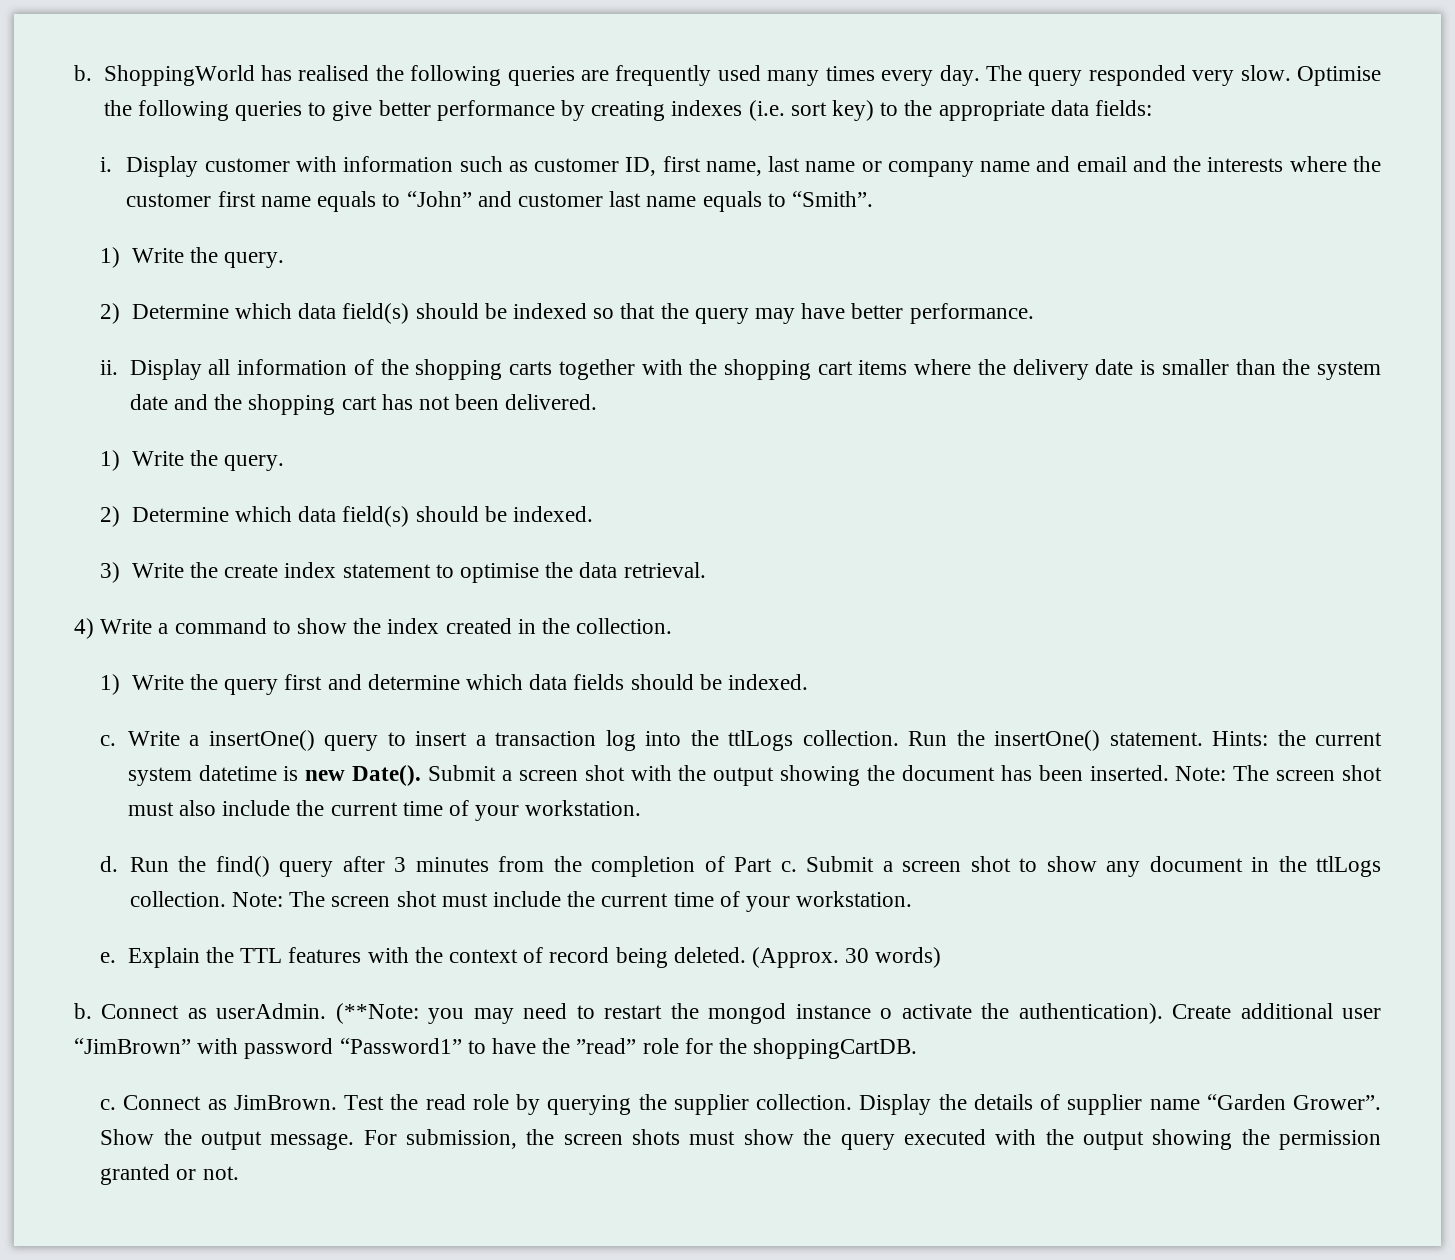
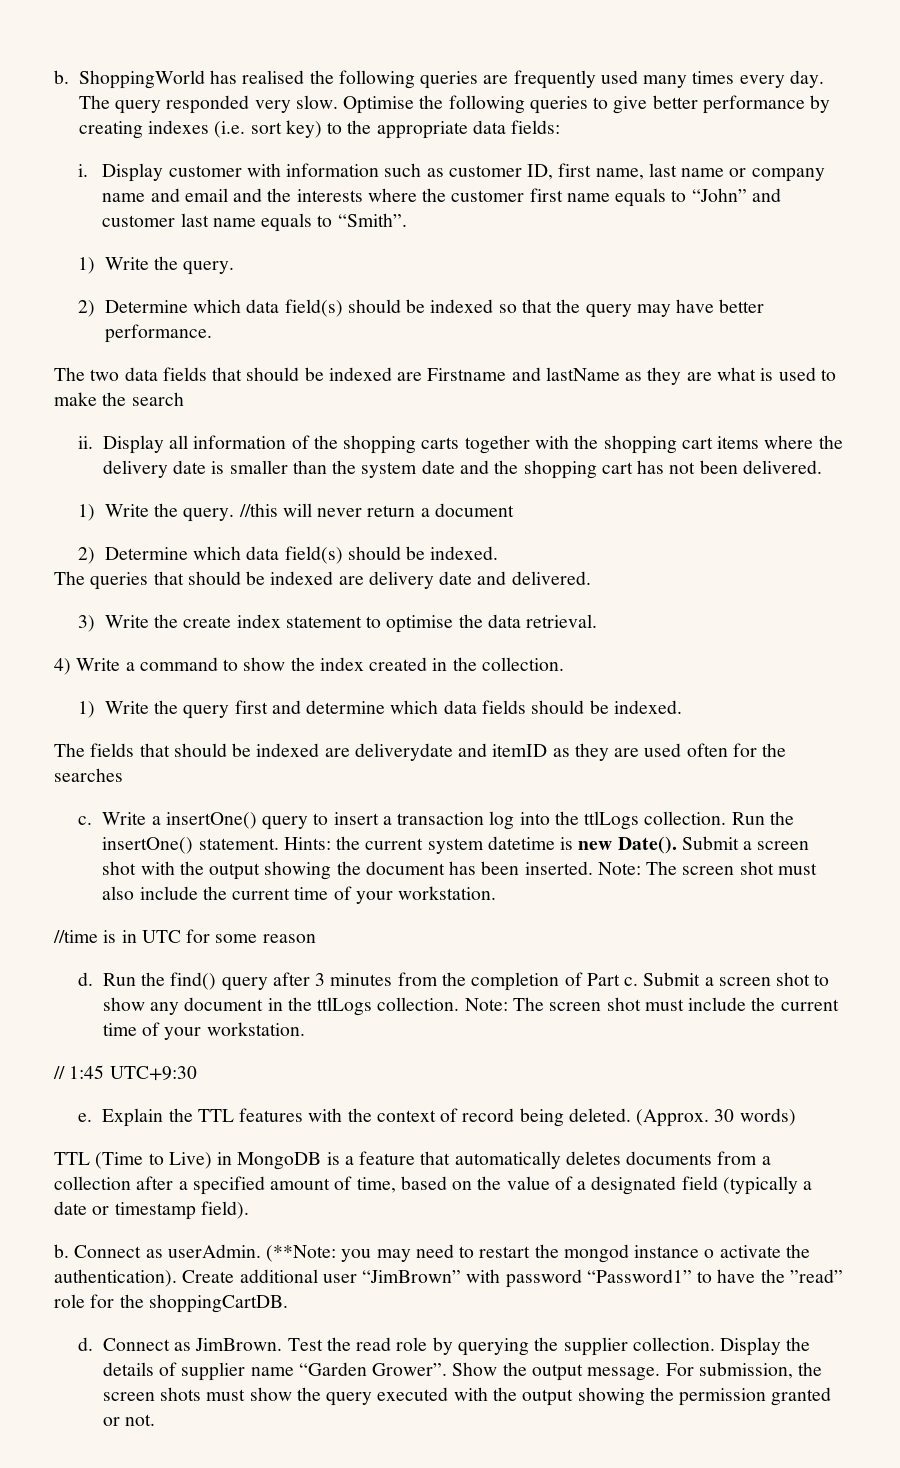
+ The two data fields that should be indexed are Firstname and lastName as they are what is used to make the search
+ //this will never return a document
+ The queries that should be indexed are delivery date and delivered.
+ The fields that should be indexed are deliverydate and itemID as they are used often for the searches
+ //time is in UTC for some reason
+ // 1:45 UTC+9:30
+ TTL (Time to Live) in MongoDB is a feature that automatically deletes documents from a collection after a specified amount of time, based on the value of a designated field (typically a date or timestamp field).
  Create additional user “JimBrown” with password “Password1” to have the ”read” role for the shoppingCartDB.
- c.
+ d.

